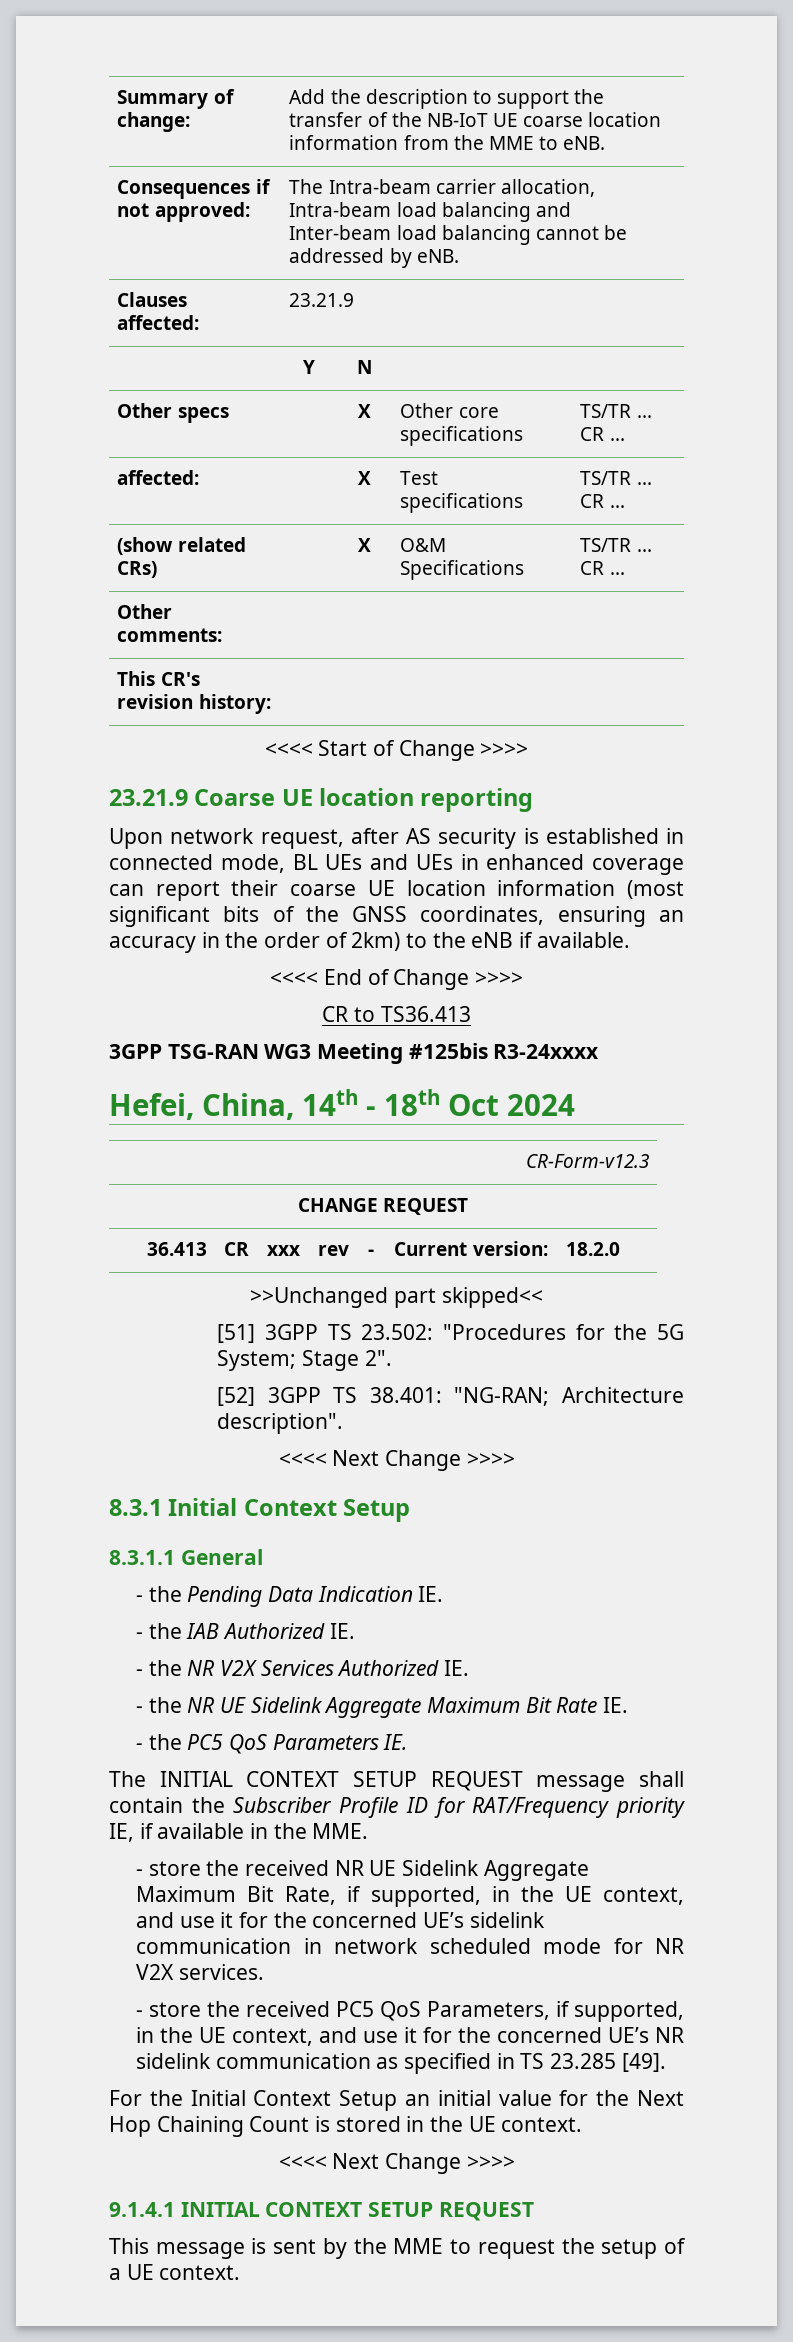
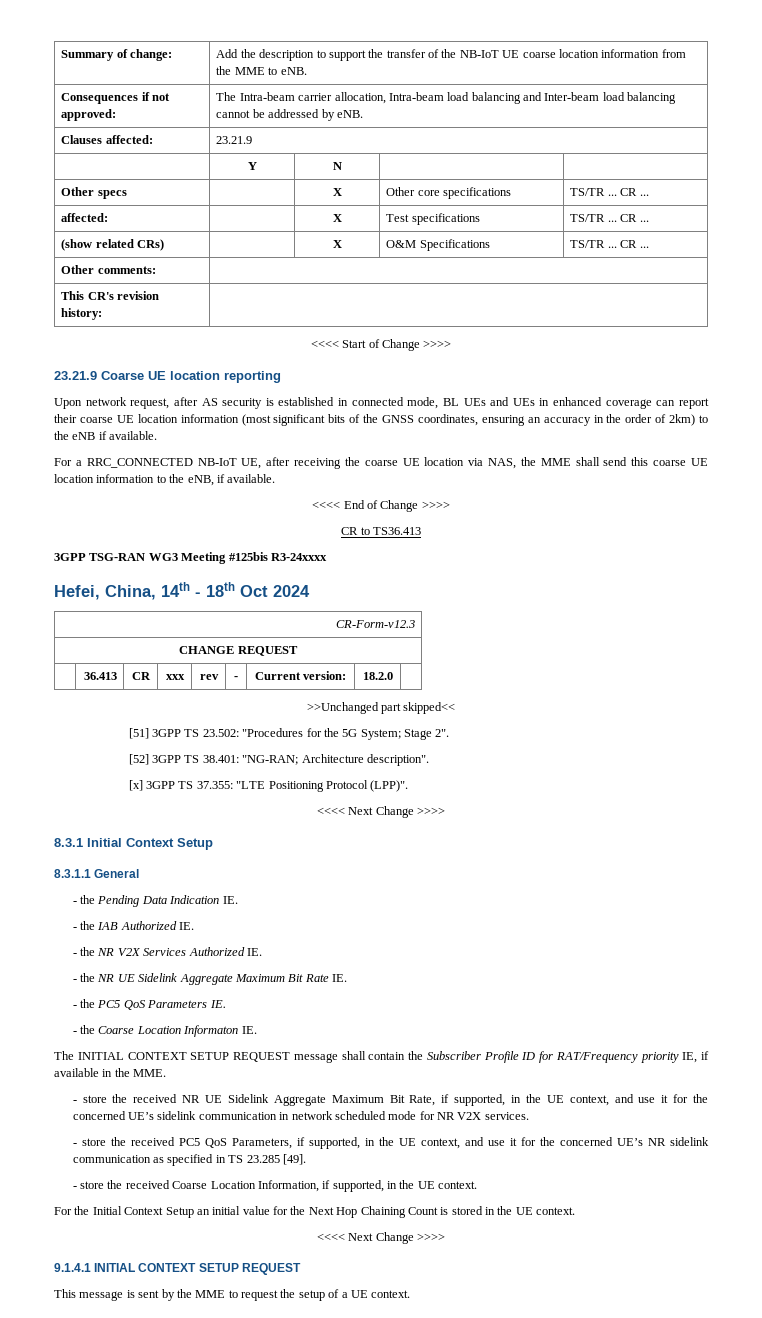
+ For a RRC_CONNECTED NB-IoT UE, after receiving the coarse UE location via NAS, the MME shall send this coarse UE location information to the eNB, if available.
+ [x] 3GPP TS 37.355: "LTE Positioning Protocol (LPP)".
+ - the Coarse Location Informaton IE.
+ - store the received Coarse Location Information, if supported, in the UE context.

